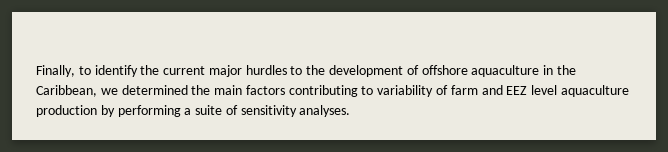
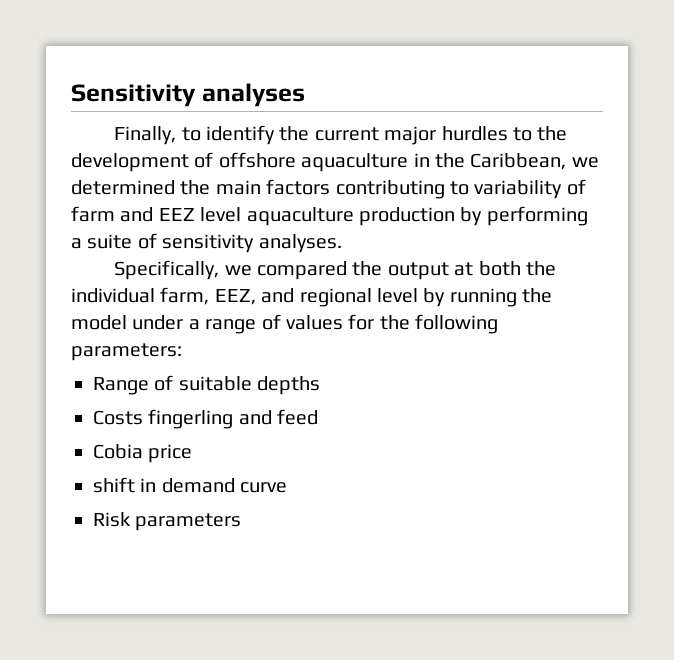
+ Sensitivity analyses
+ Specifically, we compared the output at both the individual farm, EEZ, and regional level by running the model under a range of values for the following parameters:
+ Range of suitable depths
+ Costs fingerling and feed
+ Cobia price
+ shift in demand curve
+ Risk parameters

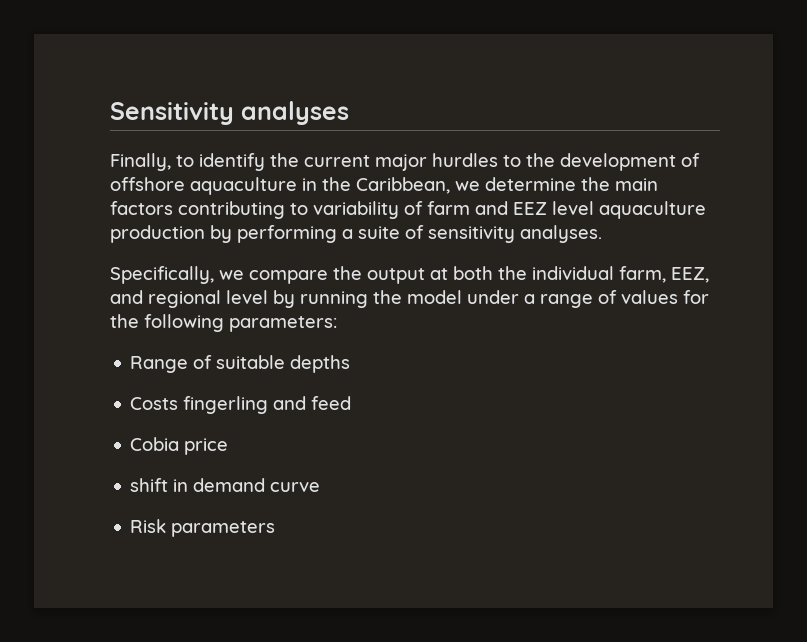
- Finally, to identify the current major hurdles to the development of offshore aquaculture in the Caribbean, we determined the main factors contributing to variability of farm and EEZ level aquaculture production by performing a suite of sensitivity analyses.
+ Finally, to identify the current major hurdles to the development of offshore aquaculture in the Caribbean, we determine the main factors contributing to variability of farm and EEZ level aquaculture production by performing a suite of sensitivity analyses.
- Specifically, we compared the output at both the individual farm, EEZ, and regional level by running the model under a range of values for the following parameters:
+ Specifically, we compare the output at both the individual farm, EEZ, and regional level by running the model under a range of values for the following parameters:

